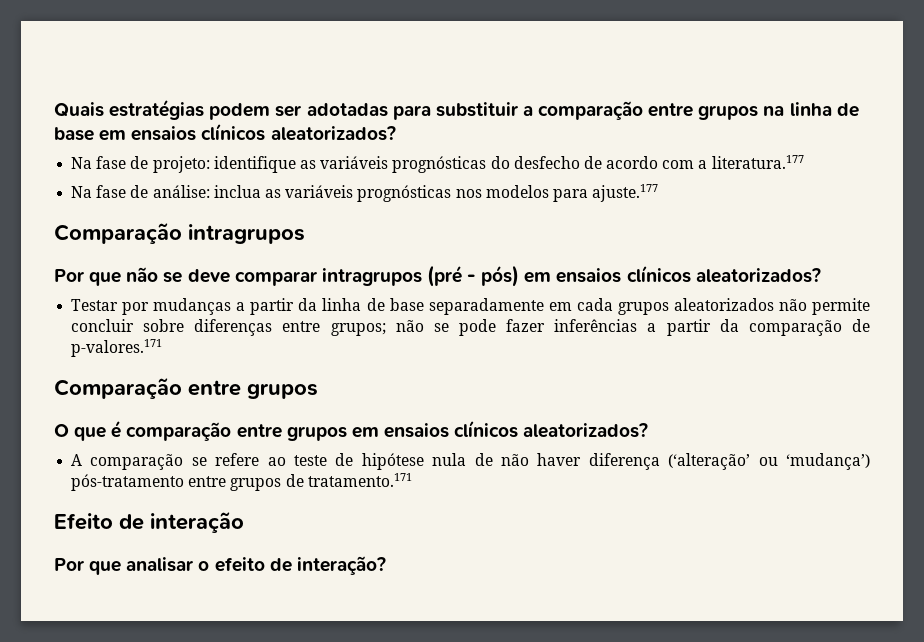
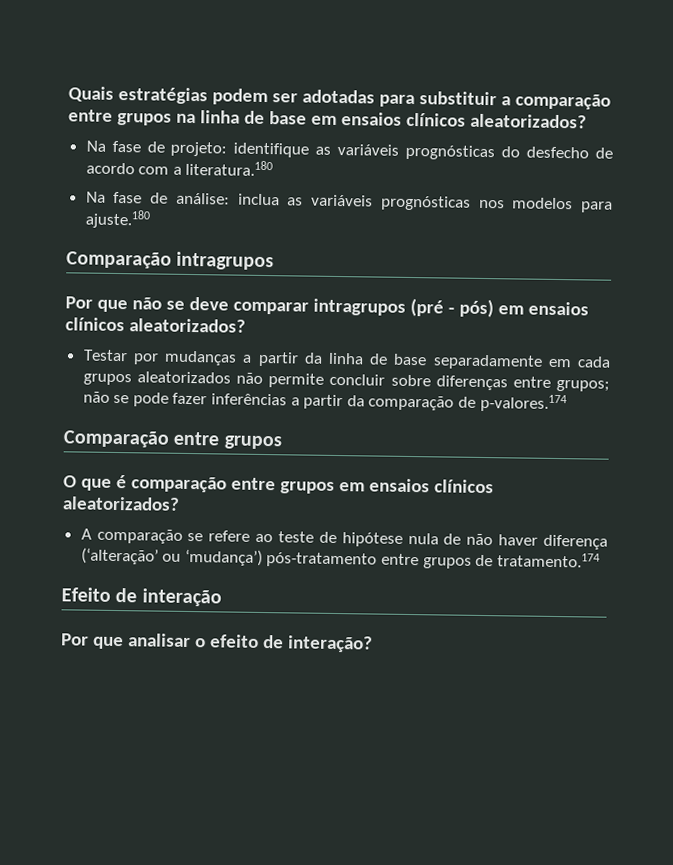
- Na fase de projeto: identifique as variáveis prognósticas do desfecho de acordo com a literatura.177
+ Na fase de projeto: identifique as variáveis prognósticas do desfecho de acordo com a literatura.180
- Na fase de análise: inclua as variáveis prognósticas nos modelos para ajuste.177
+ Na fase de análise: inclua as variáveis prognósticas nos modelos para ajuste.180
- Testar por mudanças a partir da linha de base separadamente em cada grupos aleatorizados não permite concluir sobre diferenças entre grupos; não se pode fazer inferências a partir da comparação de p-valores.171
+ Testar por mudanças a partir da linha de base separadamente em cada grupos aleatorizados não permite concluir sobre diferenças entre grupos; não se pode fazer inferências a partir da comparação de p-valores.174
- A comparação se refere ao teste de hipótese nula de não haver diferença (‘alteração’ ou ‘mudança’) pós-tratamento entre grupos de tratamento.171
+ A comparação se refere ao teste de hipótese nula de não haver diferença (‘alteração’ ou ‘mudança’) pós-tratamento entre grupos de tratamento.174

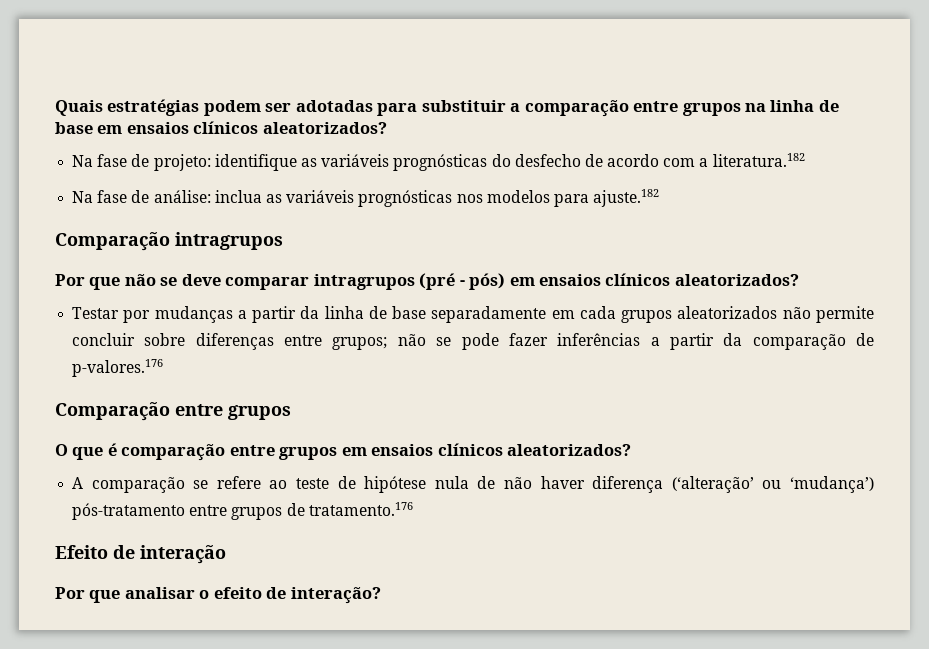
- Na fase de projeto: identifique as variáveis prognósticas do desfecho de acordo com a literatura.180
+ Na fase de projeto: identifique as variáveis prognósticas do desfecho de acordo com a literatura.182
- Na fase de análise: inclua as variáveis prognósticas nos modelos para ajuste.180
+ Na fase de análise: inclua as variáveis prognósticas nos modelos para ajuste.182
- Testar por mudanças a partir da linha de base separadamente em cada grupos aleatorizados não permite concluir sobre diferenças entre grupos; não se pode fazer inferências a partir da comparação de p-valores.174
+ Testar por mudanças a partir da linha de base separadamente em cada grupos aleatorizados não permite concluir sobre diferenças entre grupos; não se pode fazer inferências a partir da comparação de p-valores.176
- A comparação se refere ao teste de hipótese nula de não haver diferença (‘alteração’ ou ‘mudança’) pós-tratamento entre grupos de tratamento.174
+ A comparação se refere ao teste de hipótese nula de não haver diferença (‘alteração’ ou ‘mudança’) pós-tratamento entre grupos de tratamento.176

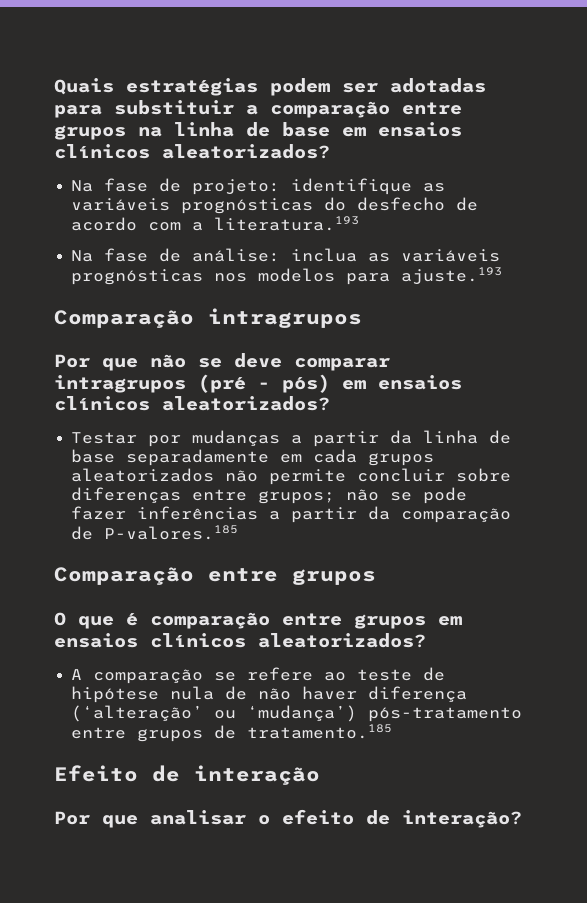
- Na fase de projeto: identifique as variáveis prognósticas do desfecho de acordo com a literatura.182
+ Na fase de projeto: identifique as variáveis prognósticas do desfecho de acordo com a literatura.193
- Na fase de análise: inclua as variáveis prognósticas nos modelos para ajuste.182
+ Na fase de análise: inclua as variáveis prognósticas nos modelos para ajuste.193
- Testar por mudanças a partir da linha de base separadamente em cada grupos aleatorizados não permite concluir sobre diferenças entre grupos; não se pode fazer inferências a partir da comparação de p-valores.176
+ Testar por mudanças a partir da linha de base separadamente em cada grupos aleatorizados não permite concluir sobre diferenças entre grupos; não se pode fazer inferências a partir da comparação de P-valores.185
- A comparação se refere ao teste de hipótese nula de não haver diferença (‘alteração’ ou ‘mudança’) pós-tratamento entre grupos de tratamento.176
+ A comparação se refere ao teste de hipótese nula de não haver diferença (‘alteração’ ou ‘mudança’) pós-tratamento entre grupos de tratamento.185

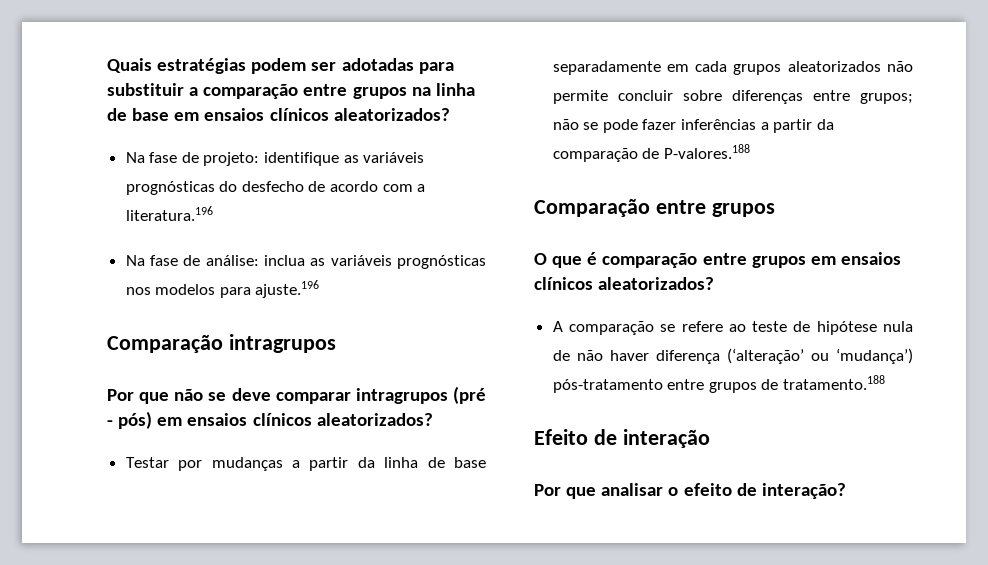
- Na fase de projeto: identifique as variáveis prognósticas do desfecho de acordo com a literatura.193
+ Na fase de projeto: identifique as variáveis prognósticas do desfecho de acordo com a literatura.196
- Na fase de análise: inclua as variáveis prognósticas nos modelos para ajuste.193
+ Na fase de análise: inclua as variáveis prognósticas nos modelos para ajuste.196
- Testar por mudanças a partir da linha de base separadamente em cada grupos aleatorizados não permite concluir sobre diferenças entre grupos; não se pode fazer inferências a partir da comparação de P-valores.185
+ Testar por mudanças a partir da linha de base separadamente em cada grupos aleatorizados não permite concluir sobre diferenças entre grupos; não se pode fazer inferências a partir da comparação de P-valores.188
- A comparação se refere ao teste de hipótese nula de não haver diferença (‘alteração’ ou ‘mudança’) pós-tratamento entre grupos de tratamento.185
+ A comparação se refere ao teste de hipótese nula de não haver diferença (‘alteração’ ou ‘mudança’) pós-tratamento entre grupos de tratamento.188

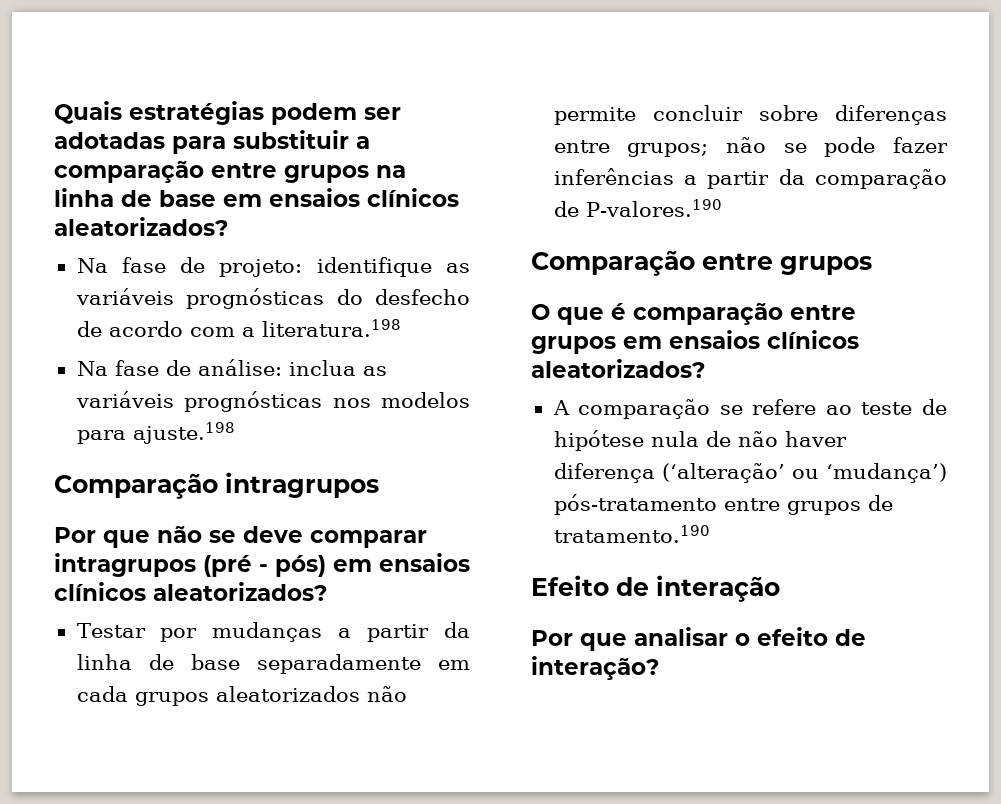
- Na fase de projeto: identifique as variáveis prognósticas do desfecho de acordo com a literatura.196
+ Na fase de projeto: identifique as variáveis prognósticas do desfecho de acordo com a literatura.198
- Na fase de análise: inclua as variáveis prognósticas nos modelos para ajuste.196
+ Na fase de análise: inclua as variáveis prognósticas nos modelos para ajuste.198
- Testar por mudanças a partir da linha de base separadamente em cada grupos aleatorizados não permite concluir sobre diferenças entre grupos; não se pode fazer inferências a partir da comparação de P-valores.188
+ Testar por mudanças a partir da linha de base separadamente em cada grupos aleatorizados não permite concluir sobre diferenças entre grupos; não se pode fazer inferências a partir da comparação de P-valores.190
- A comparação se refere ao teste de hipótese nula de não haver diferença (‘alteração’ ou ‘mudança’) pós-tratamento entre grupos de tratamento.188
+ A comparação se refere ao teste de hipótese nula de não haver diferença (‘alteração’ ou ‘mudança’) pós-tratamento entre grupos de tratamento.190

